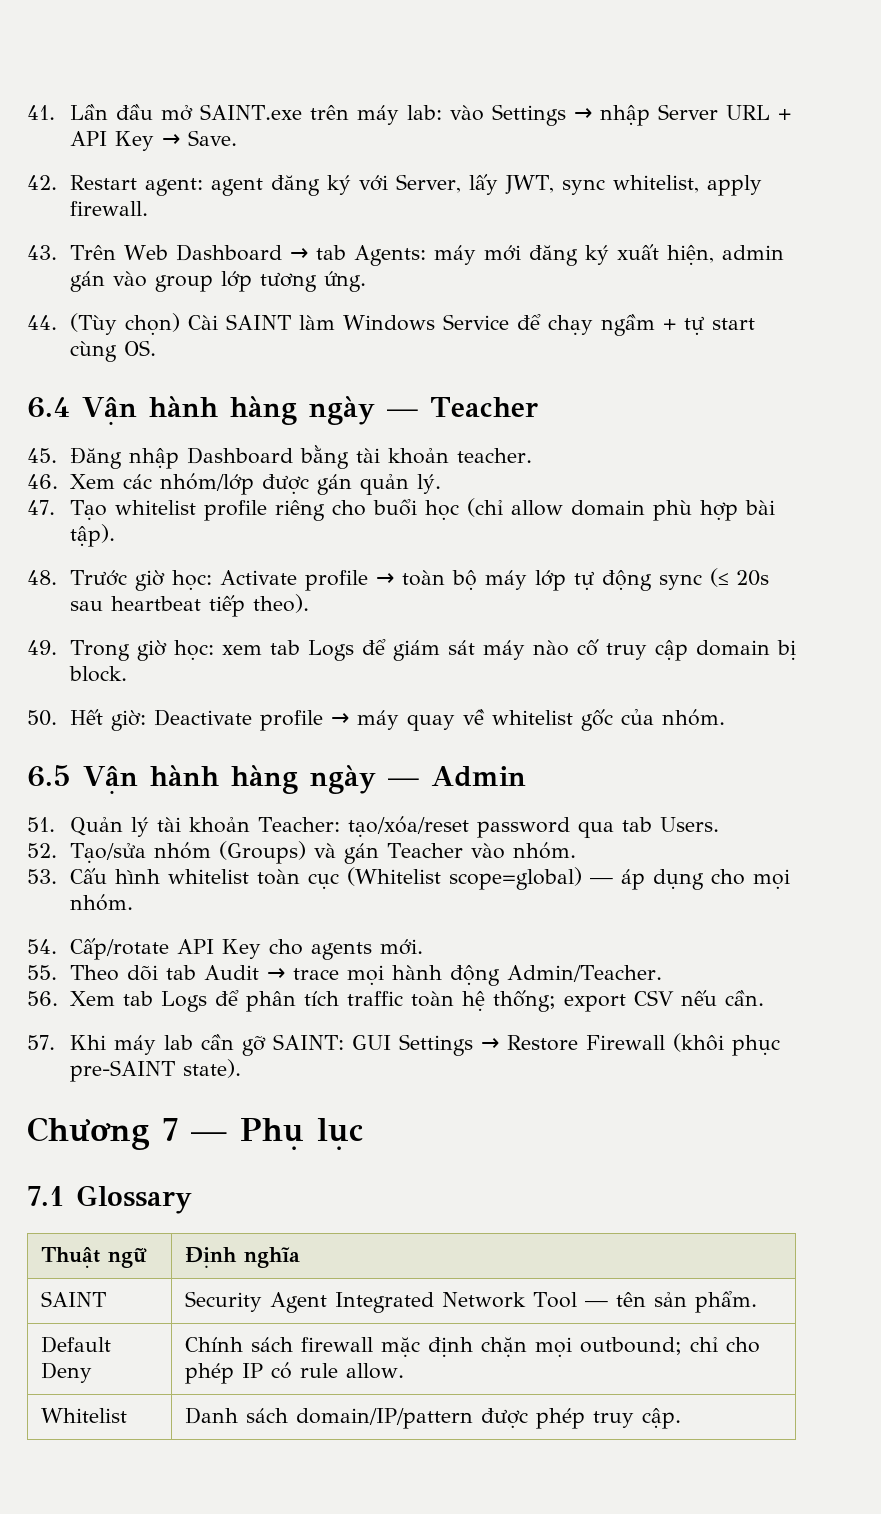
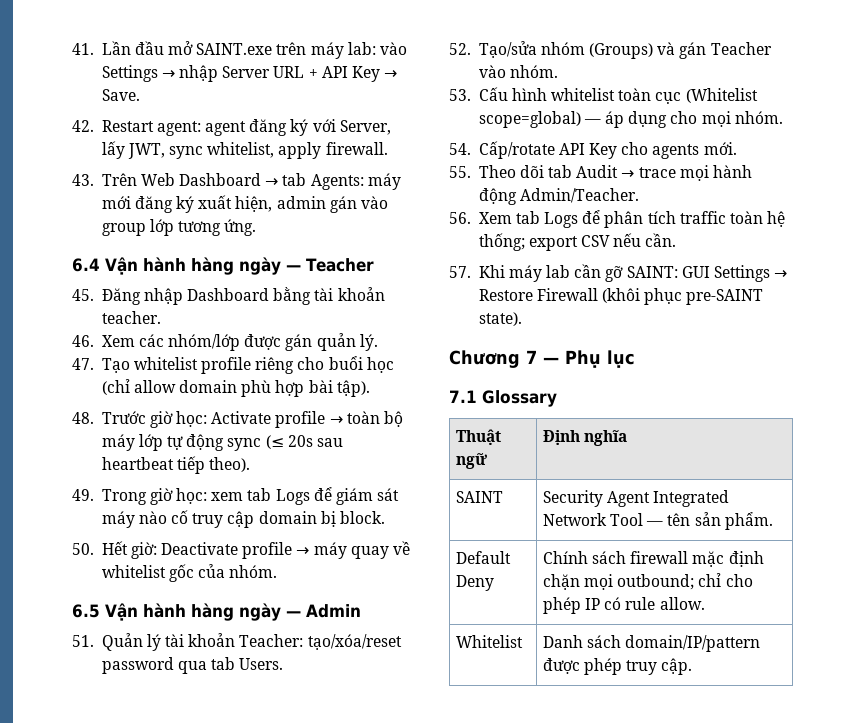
- 44. (Tùy chọn) Cài SAINT làm Windows Service để chạy ngầm + tự start cùng OS.

